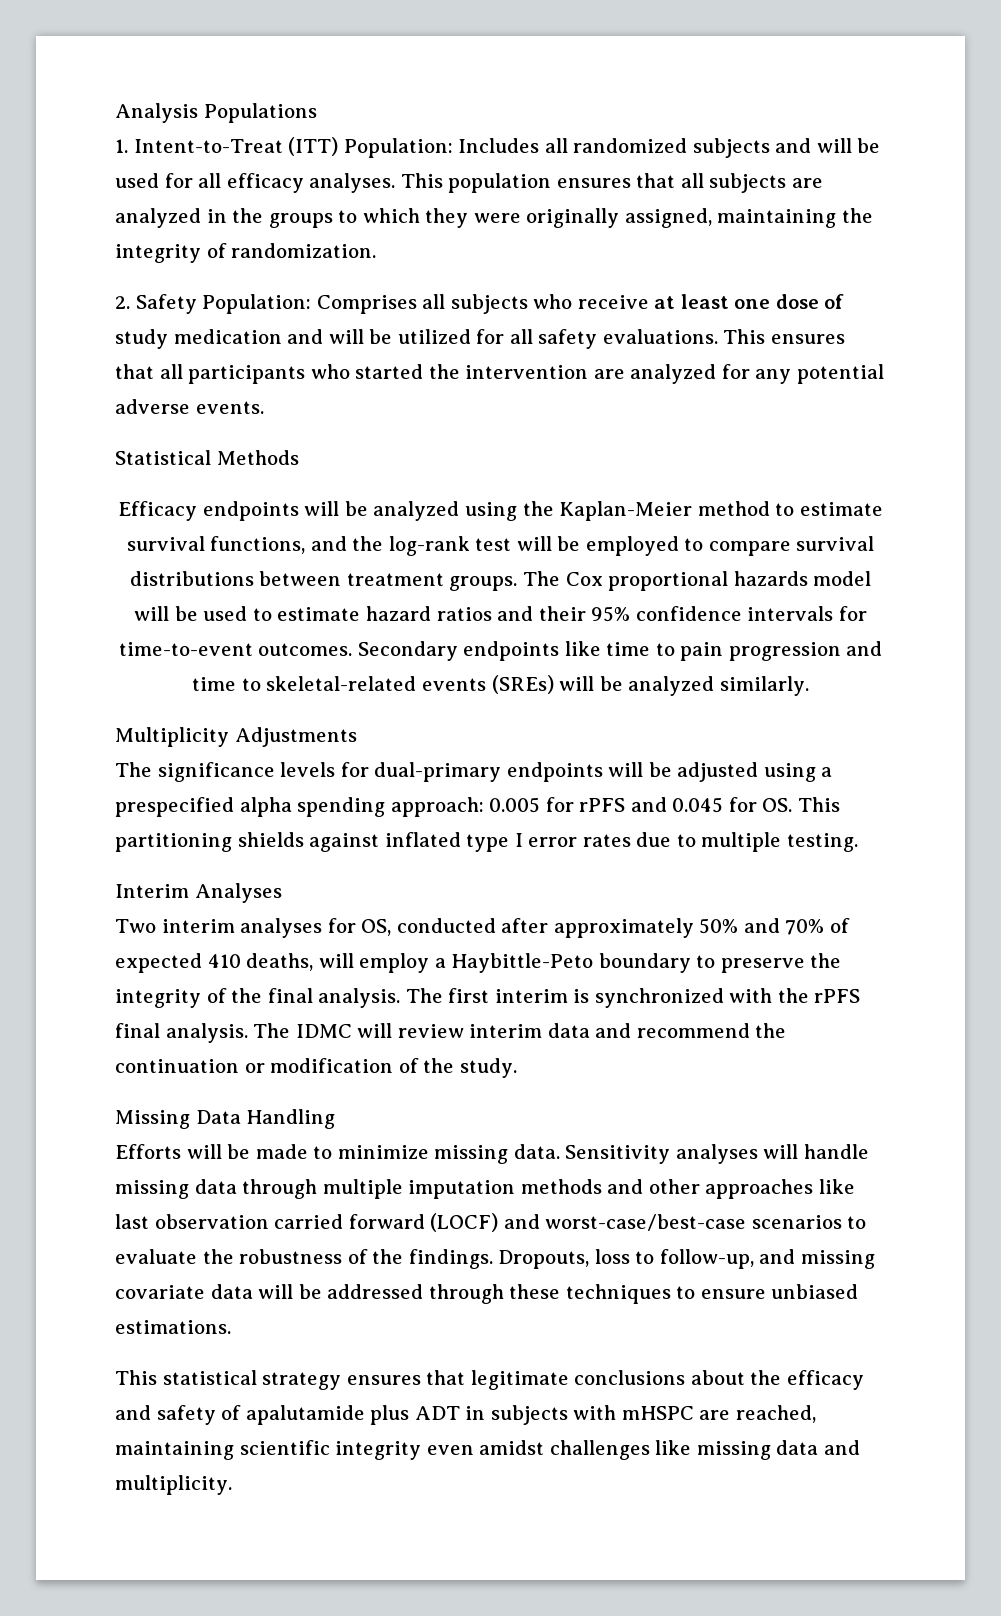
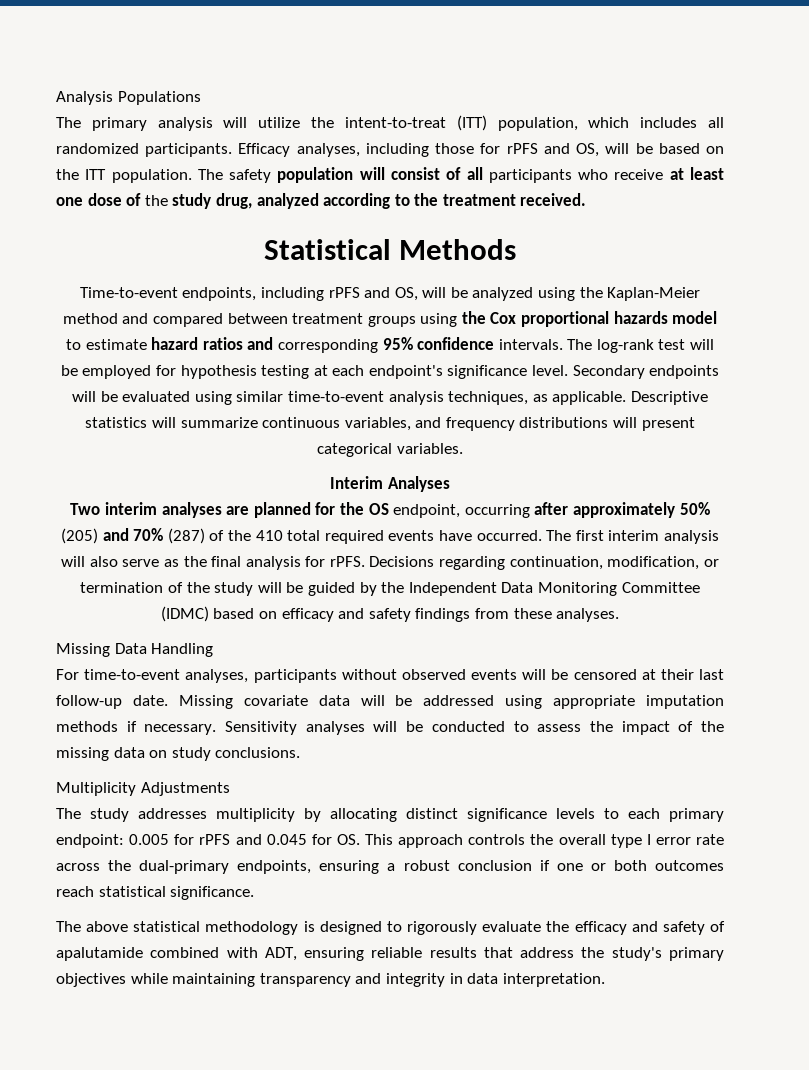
- 1. Intent-to-Treat (ITT) Population: Includes all randomized subjects and will be used for all efficacy analyses. This population ensures that all subjects are analyzed in the groups to which they were originally assigned, maintaining the integrity of randomization.
- 2. Safety Population: Comprises all subjects who receive at least one dose of study medication and will be utilized for all safety evaluations. This ensures that all participants who started the intervention are analyzed for any potential adverse events.
+ The primary analysis will utilize the intent-to-treat (ITT) population, which includes all randomized participants. Efficacy analyses, including those for rPFS and OS, will be based on the ITT population. The safety population will consist of all participants who receive at least one dose of the study drug, analyzed according to the treatment received.
  Statistical Methods
- Efficacy endpoints will be analyzed using the Kaplan-Meier method to estimate survival functions, and the log-rank test will be employed to compare survival distributions between treatment groups. The Cox proportional hazards model will be used to estimate hazard ratios and their 95% confidence intervals for time-to-event outcomes. Secondary endpoints like time to pain progression and time to skeletal-related events (SREs) will be analyzed similarly.
+ Time-to-event endpoints, including rPFS and OS, will be analyzed using the Kaplan-Meier method and compared between treatment groups using the Cox proportional hazards model to estimate hazard ratios and corresponding 95% confidence intervals. The log-rank test will be employed for hypothesis testing at each endpoint's significance level. Secondary endpoints will be evaluated using similar time-to-event analysis techniques, as applicable. Descriptive statistics will summarize continuous variables, and frequency distributions will present categorical variables.
+ Interim Analyses
+ Two interim analyses are planned for the OS endpoint, occurring after approximately 50% (205) and 70% (287) of the 410 total required events have occurred. The first interim analysis will also serve as the final analysis for rPFS. Decisions regarding continuation, modification, or termination of the study will be guided by the Independent Data Monitoring Committee (IDMC) based on efficacy and safety findings from these analyses.
+ Missing Data Handling
+ For time-to-event analyses, participants without observed events will be censored at their last follow-up date. Missing covariate data will be addressed using appropriate imputation methods if necessary. Sensitivity analyses will be conducted to assess the impact of the missing data on study conclusions.
  Multiplicity Adjustments
- The significance levels for dual-primary endpoints will be adjusted using a prespecified alpha spending approach: 0.005 for rPFS and 0.045 for OS. This partitioning shields against inflated type I error rates due to multiple testing.
- Interim Analyses
- Two interim analyses for OS, conducted after approximately 50% and 70% of expected 410 deaths, will employ a Haybittle-Peto boundary to preserve the integrity of the final analysis. The first interim is synchronized with the rPFS final analysis. The IDMC will review interim data and recommend the continuation or modification of the study.
- Missing Data Handling
- Efforts will be made to minimize missing data. Sensitivity analyses will handle missing data through multiple imputation methods and other approaches like last observation carried forward (LOCF) and worst-case/best-case scenarios to evaluate the robustness of the findings. Dropouts, loss to follow-up, and missing covariate data will be addressed through these techniques to ensure unbiased estimations.
- This statistical strategy ensures that legitimate conclusions about the efficacy and safety of apalutamide plus ADT in subjects with mHSPC are reached, maintaining scientific integrity even amidst challenges like missing data and multiplicity.
+ The study addresses multiplicity by allocating distinct significance levels to each primary endpoint: 0.005 for rPFS and 0.045 for OS. This approach controls the overall type I error rate across the dual-primary endpoints, ensuring a robust conclusion if one or both outcomes reach statistical significance.
+ The above statistical methodology is designed to rigorously evaluate the efficacy and safety of apalutamide combined with ADT, ensuring reliable results that address the study's primary objectives while maintaining transparency and integrity in data interpretation.

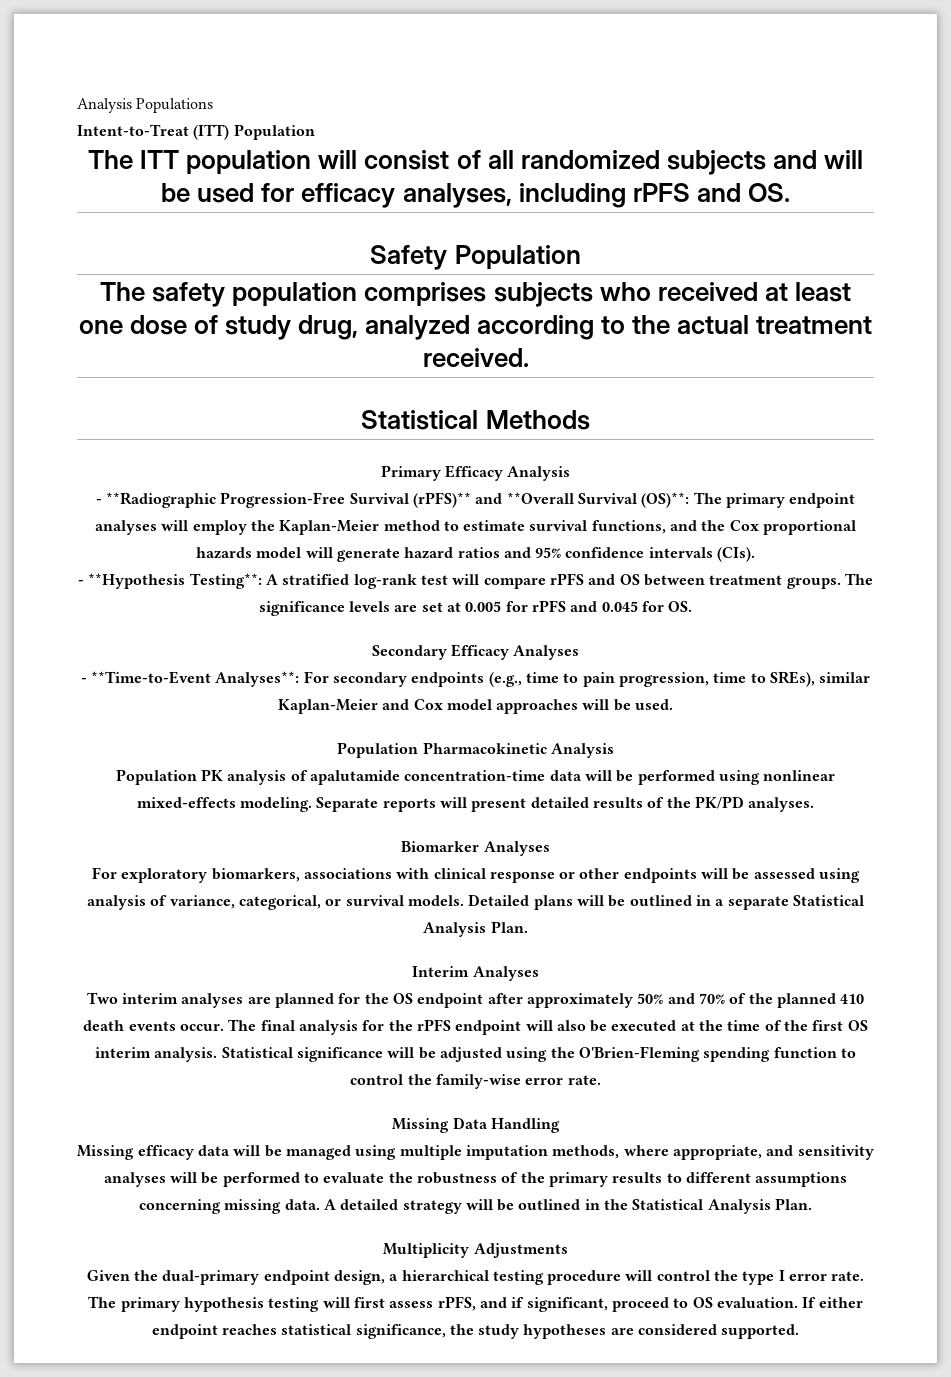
- The primary analysis will utilize the intent-to-treat (ITT) population, which includes all randomized participants. Efficacy analyses, including those for rPFS and OS, will be based on the ITT population. The safety population will consist of all participants who receive at least one dose of the study drug, analyzed according to the treatment received.
+ Intent-to-Treat (ITT) Population
+ The ITT population will consist of all randomized subjects and will be used for efficacy analyses, including rPFS and OS.
+ Safety Population
+ The safety population comprises subjects who received at least one dose of study drug, analyzed according to the actual treatment received.
- Time-to-event endpoints, including rPFS and OS, will be analyzed using the Kaplan-Meier method and compared between treatment groups using the Cox proportional hazards model to estimate hazard ratios and corresponding 95% confidence intervals. The log-rank test will be employed for hypothesis testing at each endpoint's significance level. Secondary endpoints will be evaluated using similar time-to-event analysis techniques, as applicable. Descriptive statistics will summarize continuous variables, and frequency distributions will present categorical variables.
+ Primary Efficacy Analysis
+ - **Radiographic Progression-Free Survival (rPFS)** and **Overall Survival (OS)**: The primary endpoint analyses will employ the Kaplan-Meier method to estimate survival functions, and the Cox proportional hazards model will generate hazard ratios and 95% confidence intervals (CIs).
+ - **Hypothesis Testing**: A stratified log-rank test will compare rPFS and OS between treatment groups. The significance levels are set at 0.005 for rPFS and 0.045 for OS.
+ Secondary Efficacy Analyses
+ - **Time-to-Event Analyses**: For secondary endpoints (e.g., time to pain progression, time to SREs), similar Kaplan-Meier and Cox model approaches will be used.
+ Population Pharmacokinetic Analysis
+ Population PK analysis of apalutamide concentration-time data will be performed using nonlinear mixed-effects modeling. Separate reports will present detailed results of the PK/PD analyses.
+ Biomarker Analyses
+ For exploratory biomarkers, associations with clinical response or other endpoints will be assessed using analysis of variance, categorical, or survival models. Detailed plans will be outlined in a separate Statistical Analysis Plan.
- Two interim analyses are planned for the OS endpoint, occurring after approximately 50% (205) and 70% (287) of the 410 total required events have occurred. The first interim analysis will also serve as the final analysis for rPFS. Decisions regarding continuation, modification, or termination of the study will be guided by the Independent Data Monitoring Committee (IDMC) based on efficacy and safety findings from these analyses.
+ Two interim analyses are planned for the OS endpoint after approximately 50% and 70% of the planned 410 death events occur. The final analysis for the rPFS endpoint will also be executed at the time of the first OS interim analysis. Statistical significance will be adjusted using the O'Brien-Fleming spending function to control the family-wise error rate.
  Missing Data Handling
- For time-to-event analyses, participants without observed events will be censored at their last follow-up date. Missing covariate data will be addressed using appropriate imputation methods if necessary. Sensitivity analyses will be conducted to assess the impact of the missing data on study conclusions.
+ Missing efficacy data will be managed using multiple imputation methods, where appropriate, and sensitivity analyses will be performed to evaluate the robustness of the primary results to different assumptions concerning missing data. A detailed strategy will be outlined in the Statistical Analysis Plan.
  Multiplicity Adjustments
- The study addresses multiplicity by allocating distinct significance levels to each primary endpoint: 0.005 for rPFS and 0.045 for OS. This approach controls the overall type I error rate across the dual-primary endpoints, ensuring a robust conclusion if one or both outcomes reach statistical significance.
- The above statistical methodology is designed to rigorously evaluate the efficacy and safety of apalutamide combined with ADT, ensuring reliable results that address the study's primary objectives while maintaining transparency and integrity in data interpretation.
+ Given the dual-primary endpoint design, a hierarchical testing procedure will control the type I error rate. The primary hypothesis testing will first assess rPFS, and if significant, proceed to OS evaluation. If either endpoint reaches statistical significance, the study hypotheses are considered supported.

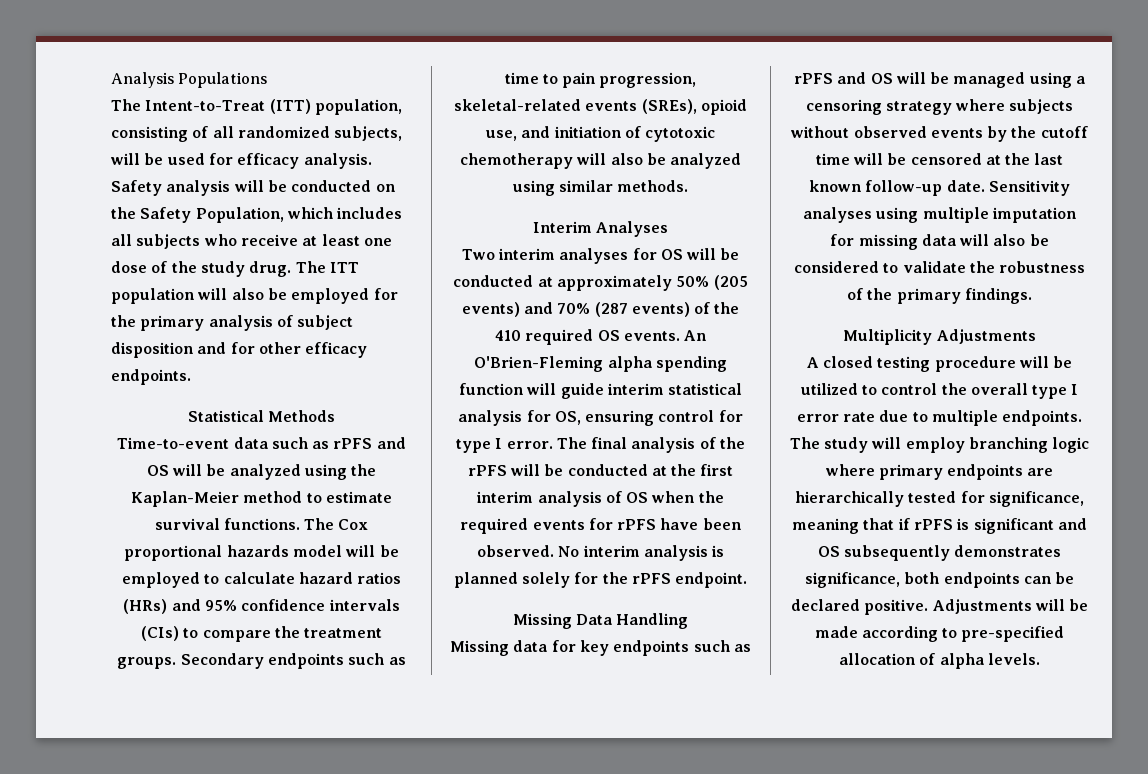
- Intent-to-Treat (ITT) Population
- The ITT population will consist of all randomized subjects and will be used for efficacy analyses, including rPFS and OS.
- Safety Population
- The safety population comprises subjects who received at least one dose of study drug, analyzed according to the actual treatment received.
+ The Intent-to-Treat (ITT) population, consisting of all randomized subjects, will be used for efficacy analysis. Safety analysis will be conducted on the Safety Population, which includes all subjects who receive at least one dose of the study drug. The ITT population will also be employed for the primary analysis of subject disposition and for other efficacy endpoints.
  Statistical Methods
- Primary Efficacy Analysis
- - **Radiographic Progression-Free Survival (rPFS)** and **Overall Survival (OS)**: The primary endpoint analyses will employ the Kaplan-Meier method to estimate survival functions, and the Cox proportional hazards model will generate hazard ratios and 95% confidence intervals (CIs).
- - **Hypothesis Testing**: A stratified log-rank test will compare rPFS and OS between treatment groups. The significance levels are set at 0.005 for rPFS and 0.045 for OS.
- Secondary Efficacy Analyses
- - **Time-to-Event Analyses**: For secondary endpoints (e.g., time to pain progression, time to SREs), similar Kaplan-Meier and Cox model approaches will be used.
- Population Pharmacokinetic Analysis
- Population PK analysis of apalutamide concentration-time data will be performed using nonlinear mixed-effects modeling. Separate reports will present detailed results of the PK/PD analyses.
- Biomarker Analyses
- For exploratory biomarkers, associations with clinical response or other endpoints will be assessed using analysis of variance, categorical, or survival models. Detailed plans will be outlined in a separate Statistical Analysis Plan.
+ Time-to-event data such as rPFS and OS will be analyzed using the Kaplan-Meier method to estimate survival functions. The Cox proportional hazards model will be employed to calculate hazard ratios (HRs) and 95% confidence intervals (CIs) to compare the treatment groups. Secondary endpoints such as time to pain progression, skeletal-related events (SREs), opioid use, and initiation of cytotoxic chemotherapy will also be analyzed using similar methods.
- Two interim analyses are planned for the OS endpoint after approximately 50% and 70% of the planned 410 death events occur. The final analysis for the rPFS endpoint will also be executed at the time of the first OS interim analysis. Statistical significance will be adjusted using the O'Brien-Fleming spending function to control the family-wise error rate.
+ Two interim analyses for OS will be conducted at approximately 50% (205 events) and 70% (287 events) of the 410 required OS events. An O'Brien-Fleming alpha spending function will guide interim statistical analysis for OS, ensuring control for type I error. The final analysis of the rPFS will be conducted at the first interim analysis of OS when the required events for rPFS have been observed. No interim analysis is planned solely for the rPFS endpoint.
  Missing Data Handling
- Missing efficacy data will be managed using multiple imputation methods, where appropriate, and sensitivity analyses will be performed to evaluate the robustness of the primary results to different assumptions concerning missing data. A detailed strategy will be outlined in the Statistical Analysis Plan.
+ Missing data for key endpoints such as rPFS and OS will be managed using a censoring strategy where subjects without observed events by the cutoff time will be censored at the last known follow-up date. Sensitivity analyses using multiple imputation for missing data will also be considered to validate the robustness of the primary findings.
  Multiplicity Adjustments
- Given the dual-primary endpoint design, a hierarchical testing procedure will control the type I error rate. The primary hypothesis testing will first assess rPFS, and if significant, proceed to OS evaluation. If either endpoint reaches statistical significance, the study hypotheses are considered supported.
+ A closed testing procedure will be utilized to control the overall type I error rate due to multiple endpoints. The study will employ branching logic where primary endpoints are hierarchically tested for significance, meaning that if rPFS is significant and OS subsequently demonstrates significance, both endpoints can be declared positive. Adjustments will be made according to pre-specified allocation of alpha levels.

